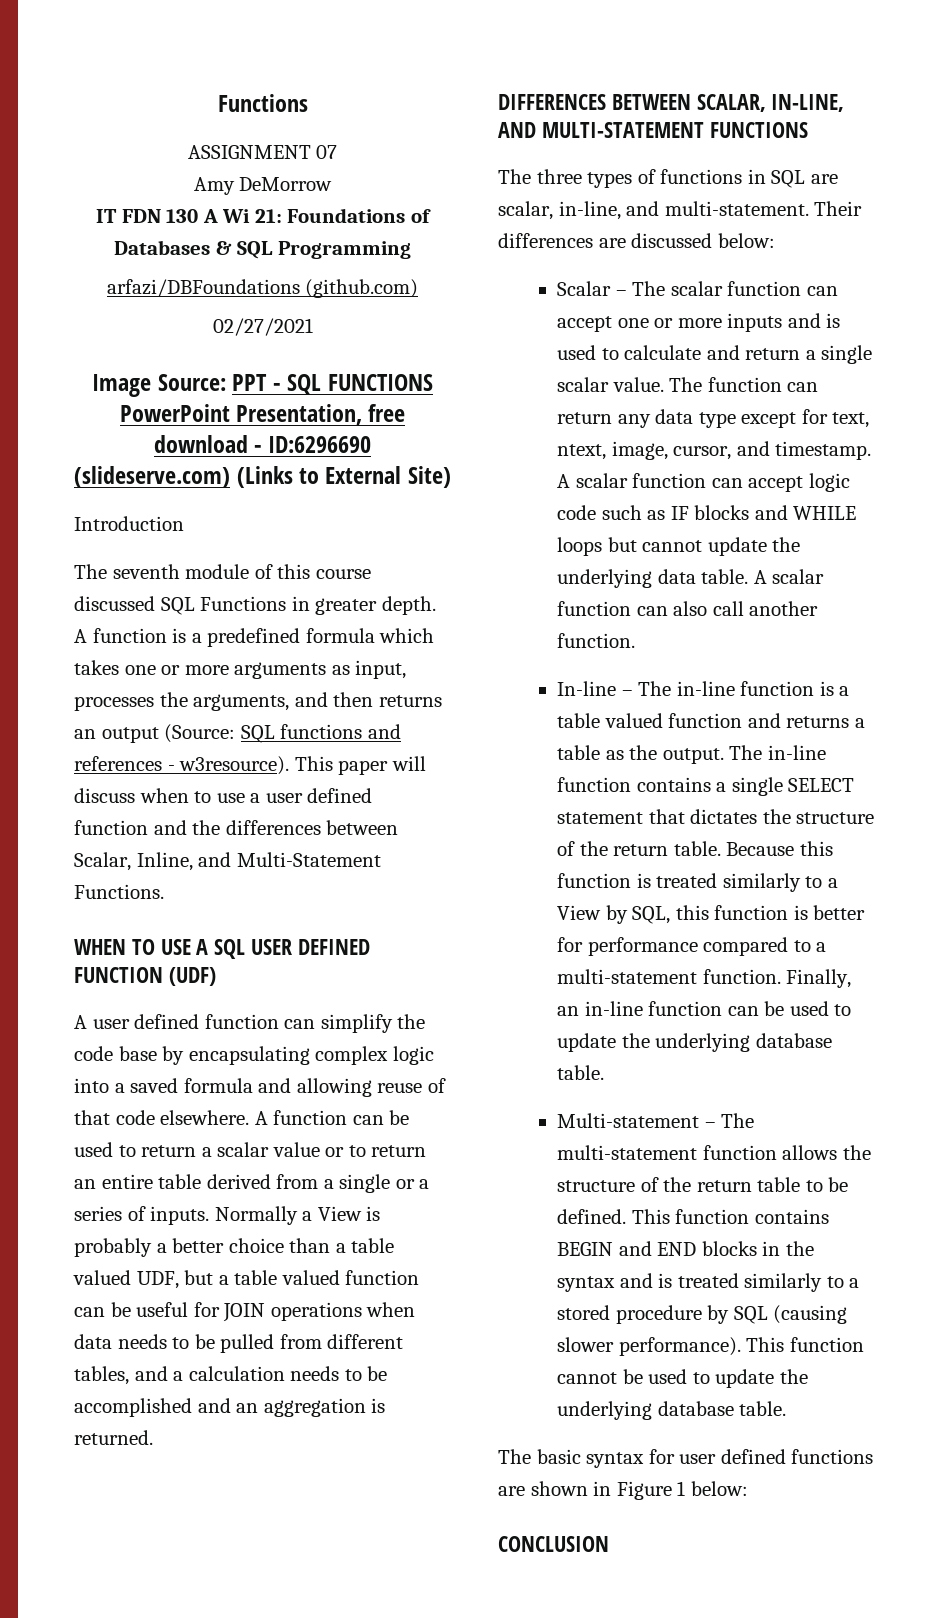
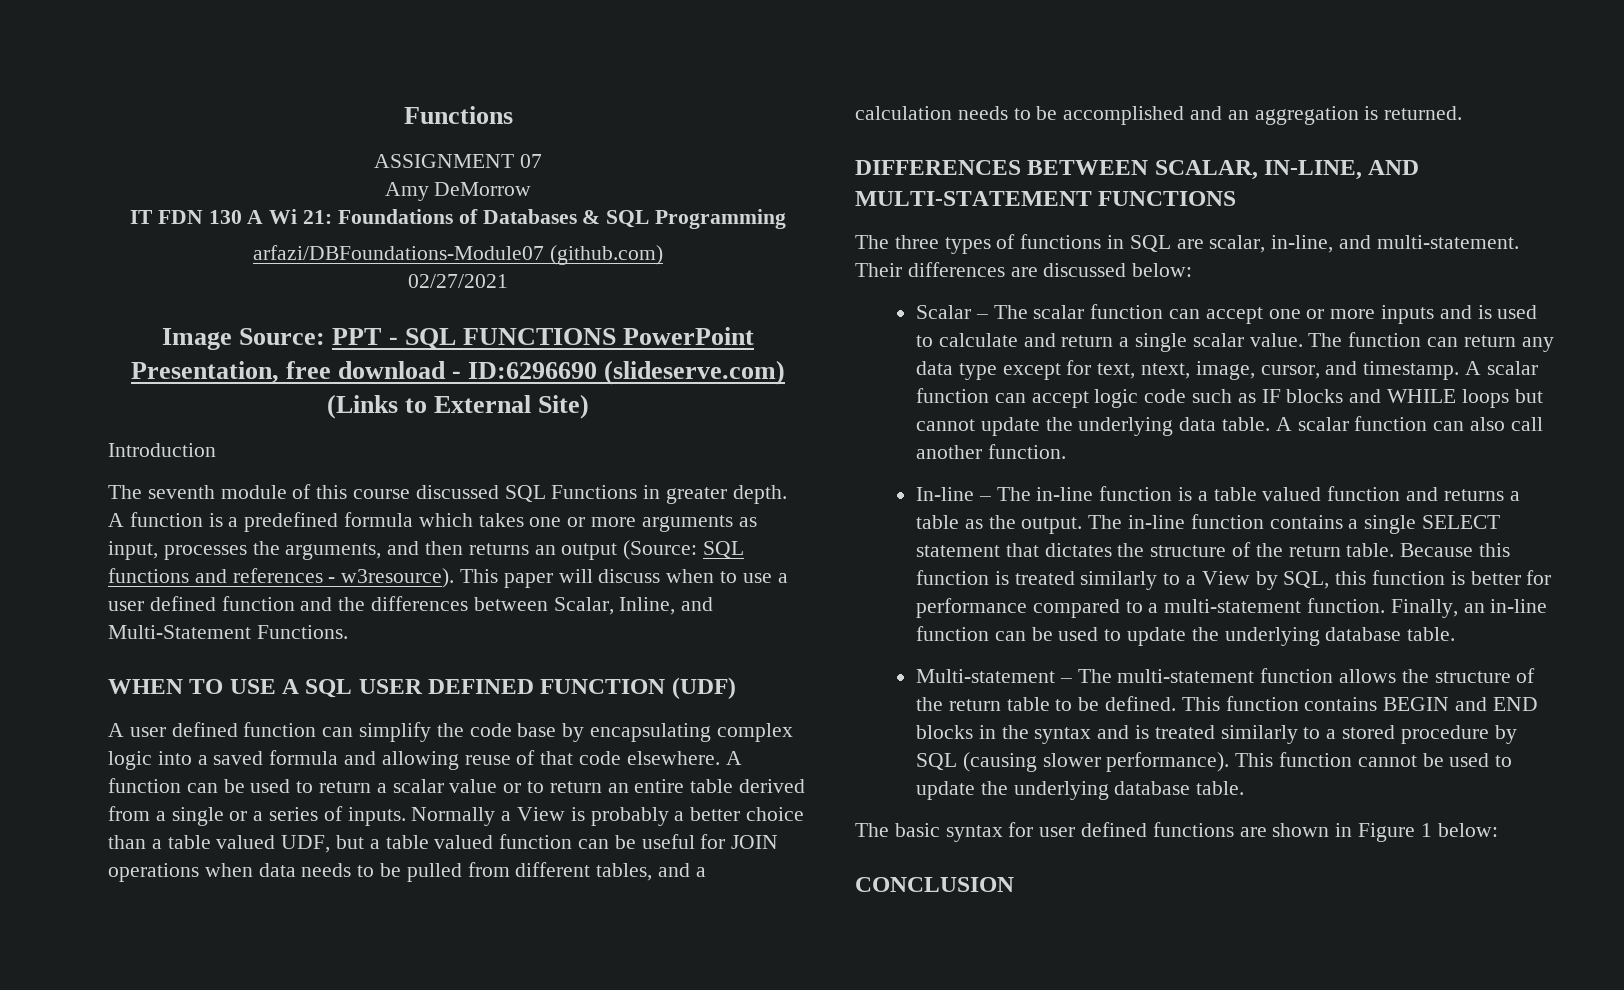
- arfazi/DBFoundations (github.com)
+ arfazi/DBFoundations-Module07 (github.com)

